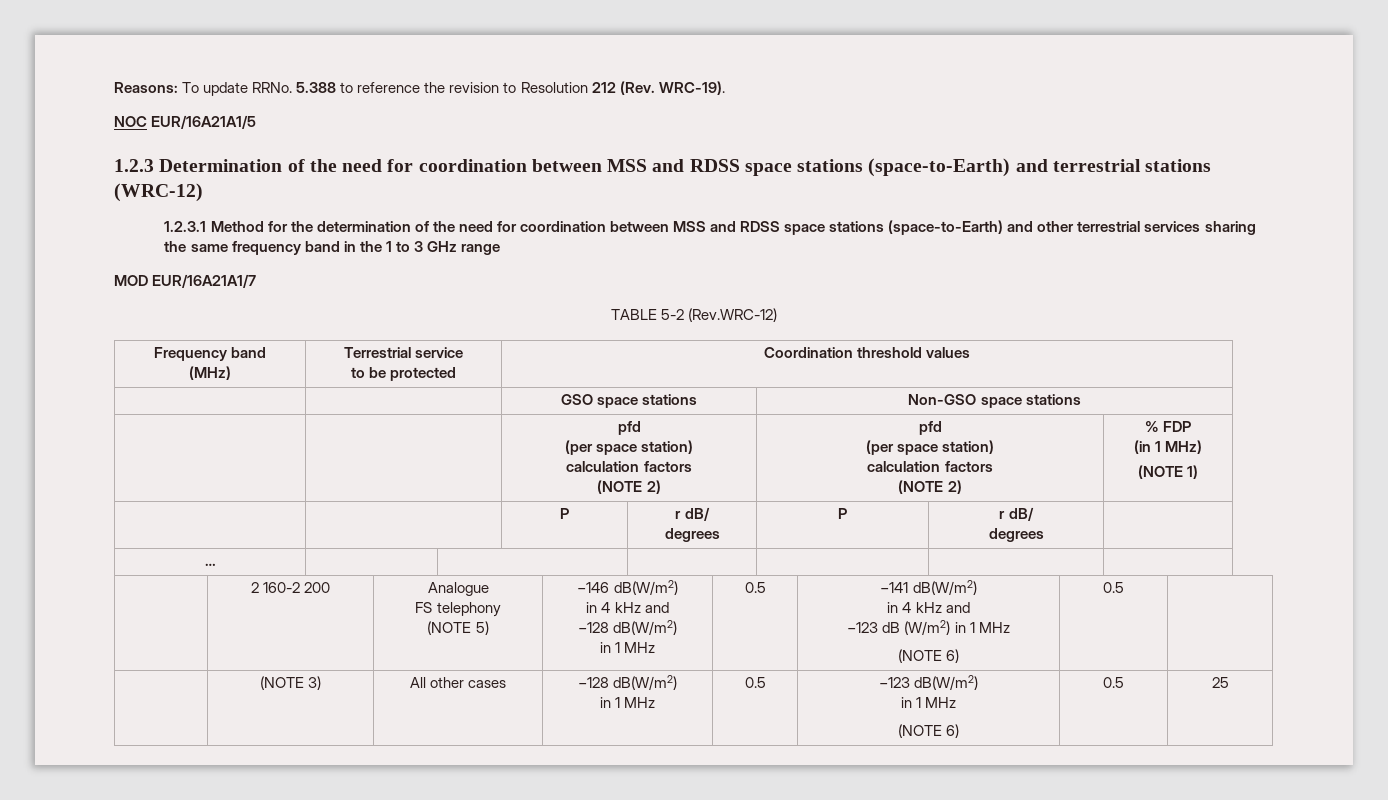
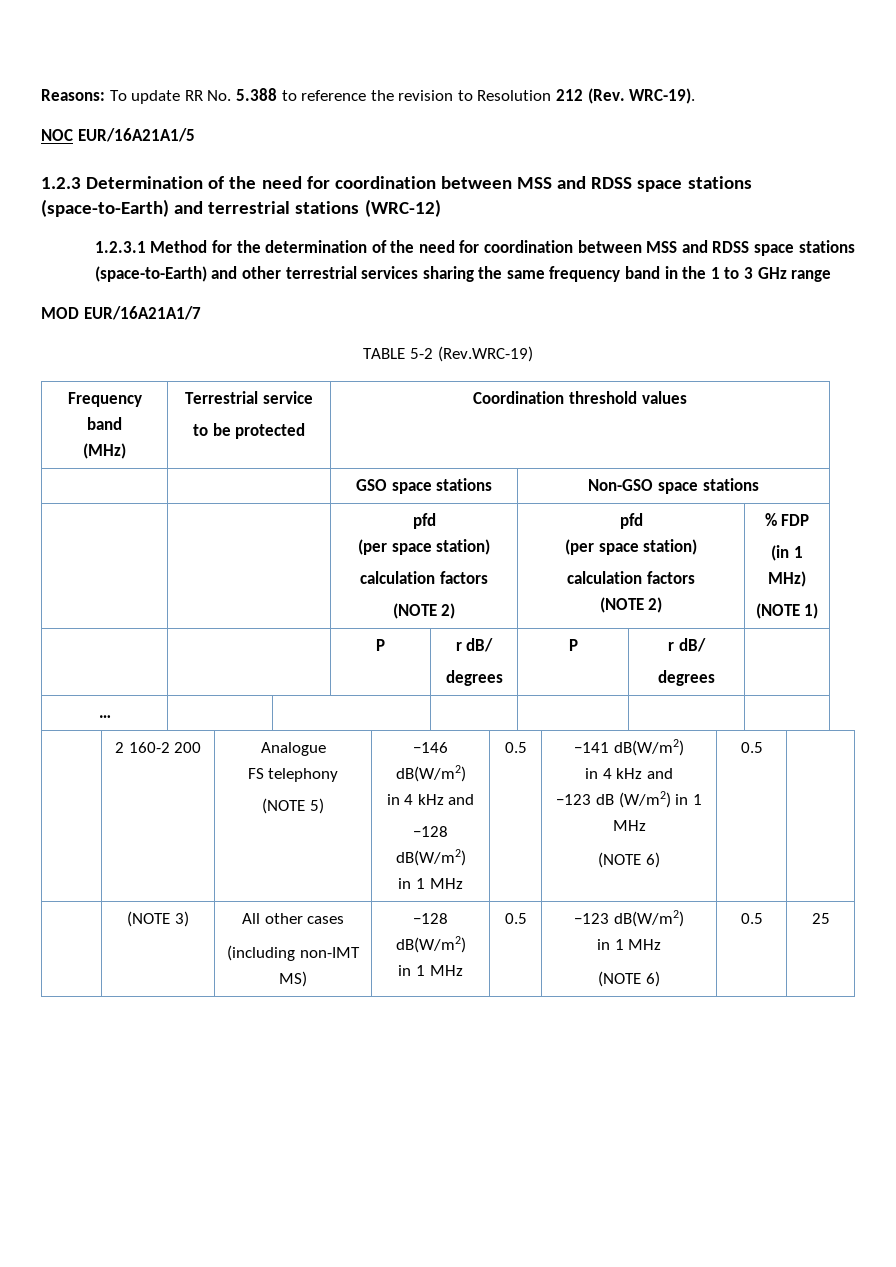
- Reasons: To update RRNo. 5.388 to reference the revision to Resolution 212 (Rev. WRC-19).
+ Reasons: To update RR No. 5.388 to reference the revision to Resolution 212 (Rev. WRC-19).
- TABLE 5-2 (Rev.WRC-12)
+ TABLE 5-2 (Rev.WRC-19)
- | (NOTE 3) | All other cases | −128 dB(W/m2)
+ | (NOTE 3) | All other cases
+ (including non-IMT MS) | −128 dB(W/m2)

